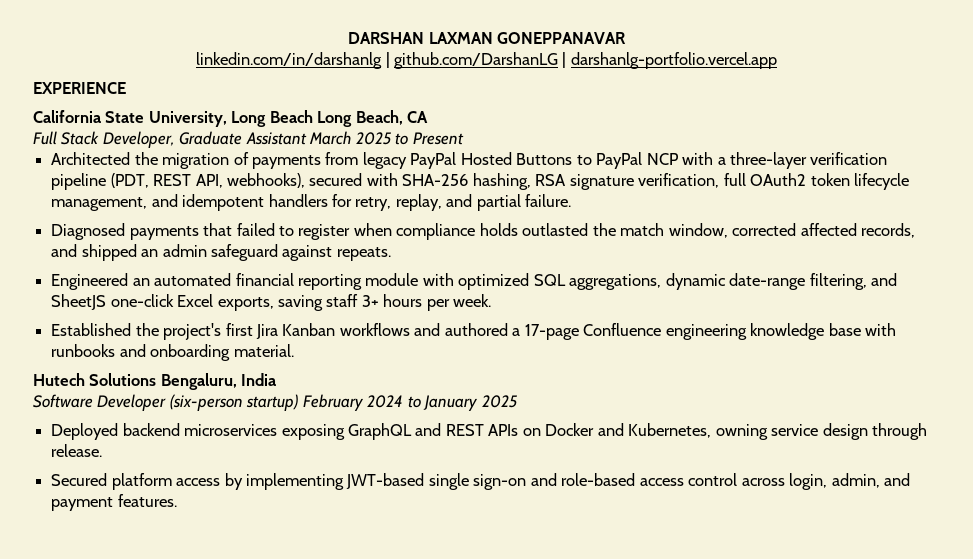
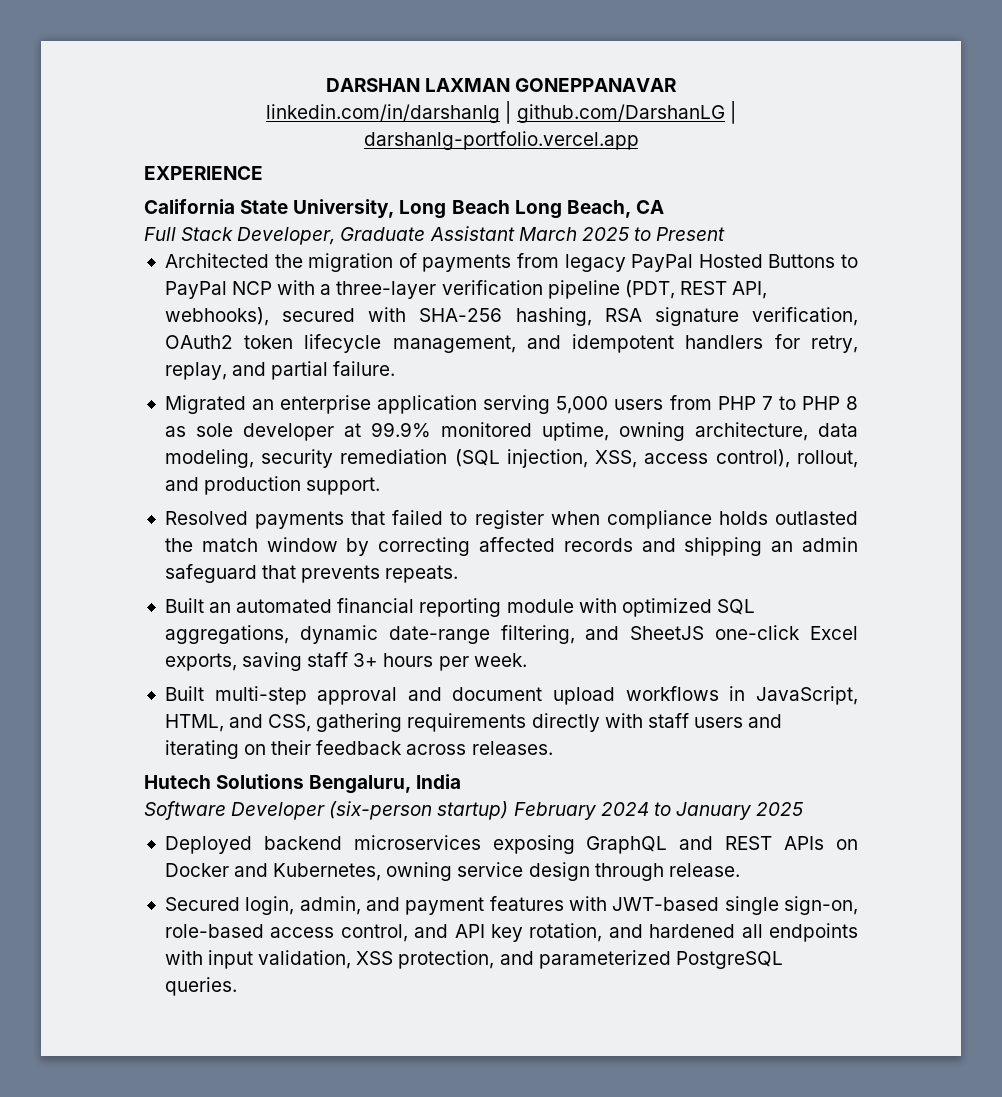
- Architected the migration of payments from legacy PayPal Hosted Buttons to PayPal NCP with a three-layer verification pipeline (PDT, REST API, webhooks), secured with SHA-256 hashing, RSA signature verification, full OAuth2 token lifecycle management, and idempotent handlers for retry, replay, and partial failure.
+ Architected the migration of payments from legacy PayPal Hosted Buttons to PayPal NCP with a three-layer verification pipeline (PDT, REST API, webhooks), secured with SHA-256 hashing, RSA signature verification, OAuth2 token lifecycle management, and idempotent handlers for retry, replay, and partial failure.
- Diagnosed payments that failed to register when compliance holds outlasted the match window, corrected affected records, and shipped an admin safeguard against repeats.
+ Migrated an enterprise application serving 5,000 users from PHP 7 to PHP 8 as sole developer at 99.9% monitored uptime, owning architecture, data modeling, security remediation (SQL injection, XSS, access control), rollout, and production support.
+ Resolved payments that failed to register when compliance holds outlasted the match window by correcting affected records and shipping an admin safeguard that prevents repeats.
- Engineered an automated financial reporting module with optimized SQL aggregations, dynamic date-range filtering, and SheetJS one-click Excel exports, saving staff 3+ hours per week.
+ Built an automated financial reporting module with optimized SQL aggregations, dynamic date-range filtering, and SheetJS one-click Excel exports, saving staff 3+ hours per week.
- Established the project's first Jira Kanban workflows and authored a 17-page Confluence engineering knowledge base with runbooks and onboarding material.
+ Built multi-step approval and document upload workflows in JavaScript, HTML, and CSS, gathering requirements directly with staff users and iterating on their feedback across releases.
- Secured platform access by implementing JWT-based single sign-on and role-based access control across login, admin, and payment features.
+ Secured login, admin, and payment features with JWT-based single sign-on, role-based access control, and API key rotation, and hardened all endpoints with input validation, XSS protection, and parameterized PostgreSQL queries.

